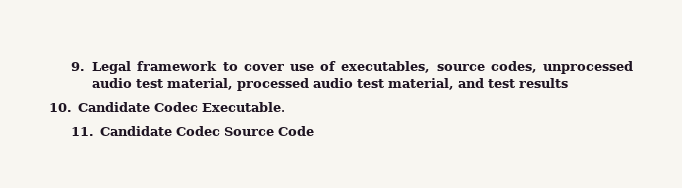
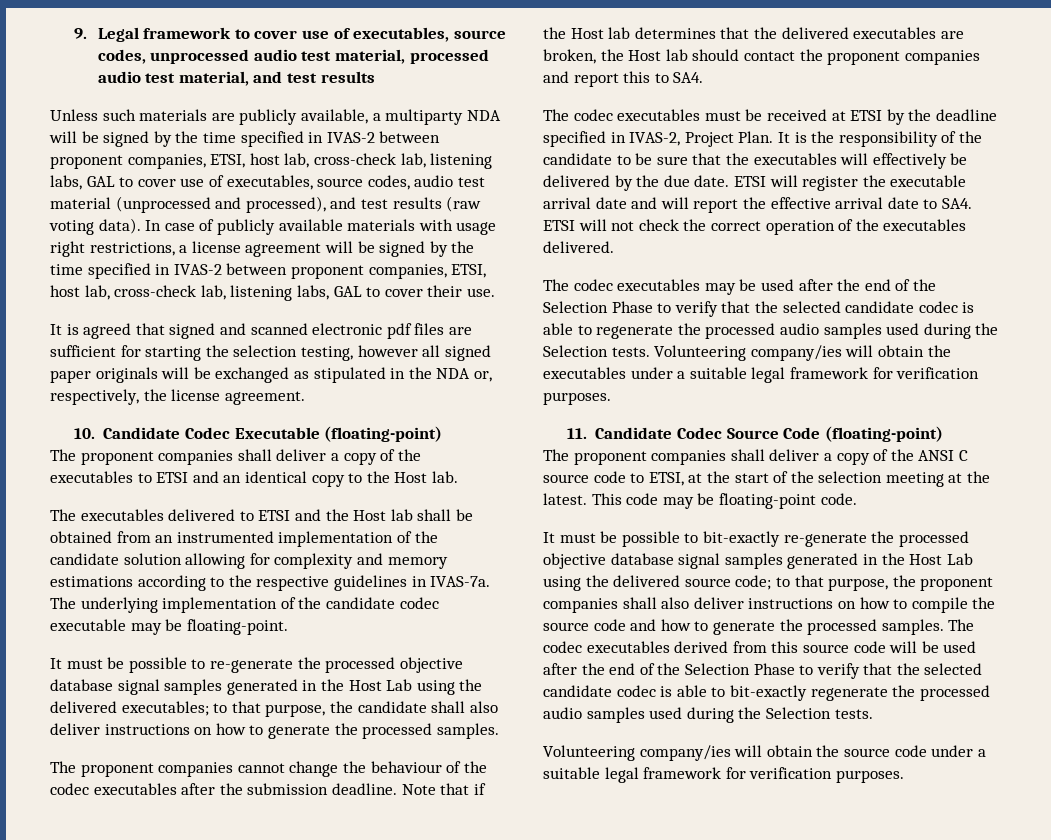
- 10. Candidate Codec Executable.
+ Unless such materials are publicly available, a multiparty NDA will be signed by the time specified in IVAS-2 between proponent companies, ETSI, host lab, cross-check lab, listening labs, GAL to cover use of executables, source codes, audio test material (unprocessed and processed), and test results (raw voting data). In case of publicly available materials with usage right restrictions, a license agreement will be signed by the time specified in IVAS-2 between proponent companies, ETSI, host lab, cross-check lab, listening labs, GAL to cover their use.
+ It is agreed that signed and scanned electronic pdf files are sufficient for starting the selection testing, however all signed paper originals will be exchanged as stipulated in the NDA or, respectively, the license agreement.
+ 10. Candidate Codec Executable (floating-point)
+ The proponent companies shall deliver a copy of the executables to ETSI and an identical copy to the Host lab.
+ The executables delivered to ETSI and the Host lab shall be obtained from an instrumented implementation of the candidate solution allowing for complexity and memory estimations according to the respective guidelines in IVAS-7a. The underlying implementation of the candidate codec executable may be floating-point.
+ It must be possible to re-generate the processed objective database signal samples generated in the Host Lab using the delivered executables; to that purpose, the candidate shall also deliver instructions on how to generate the processed samples.
+ The proponent companies cannot change the behaviour of the codec executables after the submission deadline. Note that if the Host lab determines that the delivered executables are broken, the Host lab should contact the proponent companies and report this to SA4.
+ The codec executables must be received at ETSI by the deadline specified in IVAS-2, Project Plan. It is the responsibility of the candidate to be sure that the executables will effectively be delivered by the due date. ETSI will register the executable arrival date and will report the effective arrival date to SA4. ETSI will not check the correct operation of the executables delivered.
+ The codec executables may be used after the end of the Selection Phase to verify that the selected candidate codec is able to regenerate the processed audio samples used during the Selection tests. Volunteering company/ies will obtain the executables under a suitable legal framework for verification purposes.
- 11. Candidate Codec Source Code
+ 11. Candidate Codec Source Code (floating-point)
+ The proponent companies shall deliver a copy of the ANSI C source code to ETSI, at the start of the selection meeting at the latest. This code may be floating-point code.
+ It must be possible to bit-exactly re-generate the processed objective database signal samples generated in the Host Lab using the delivered source code; to that purpose, the proponent companies shall also deliver instructions on how to compile the source code and how to generate the processed samples. The codec executables derived from this source code will be used after the end of the Selection Phase to verify that the selected candidate codec is able to bit-exactly regenerate the processed audio samples used during the Selection tests.
+ Volunteering company/ies will obtain the source code under a suitable legal framework for verification purposes.

